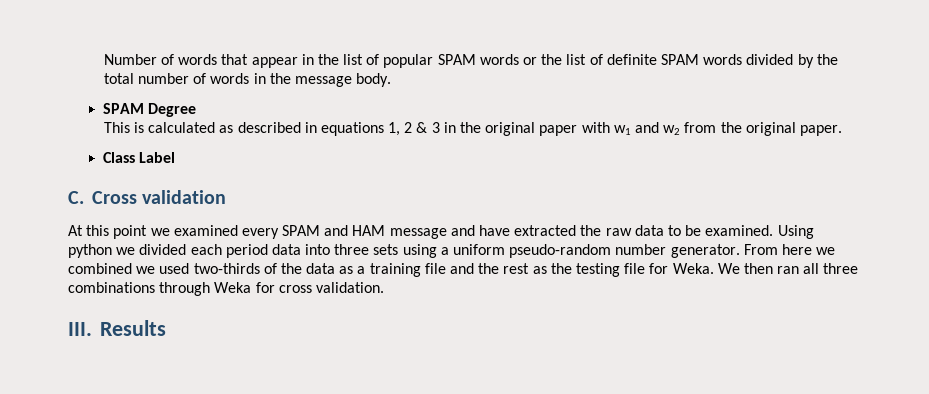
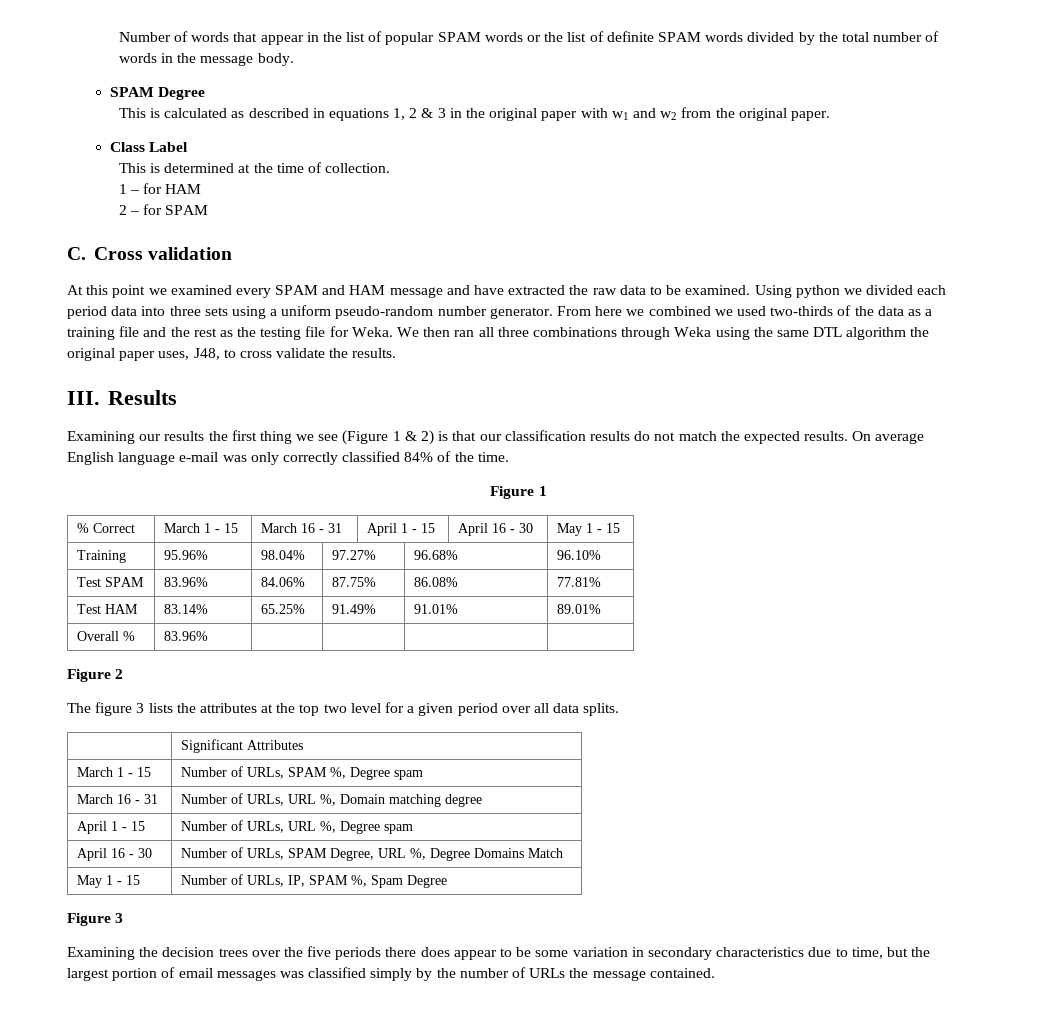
+ This is determined at the time of collection.
+ 1 – for HAM
+ 2 – for SPAM
- We then ran all three combinations through Weka for cross validation.
+ We then ran all three combinations through Weka using the same DTL algorithm the original paper uses, J48, to cross validate the results.
  III. Results
+ Examining our results the first thing we see (Figure 1 & 2) is that our classification results do not match the expected results. On average English language e-mail was only correctly classified 84% of the time.
+ Figure 1
+ % Correct | March 1 - 15 | March 16 - 31 | April 1 - 15 | April 16 - 30 | May 1 - 15
+ Training | 95.96% | 98.04% | 97.27% | 96.68% | 96.10%
+ Test SPAM | 83.96% | 84.06% | 87.75% | 86.08% | 77.81%
+ Test HAM | 83.14% | 65.25% | 91.49% | 91.01% | 89.01%
+ Overall % | 83.96% | | | |
+ Figure 2
+ The figure 3 lists the attributes at the top two level for a given period over all data splits.
+ | Significant Attributes
+ March 1 - 15 | Number of URLs, SPAM %, Degree spam
+ March 16 - 31 | Number of URLs, URL %, Domain matching degree
+ April 1 - 15 | Number of URLs, URL %, Degree spam
+ April 16 - 30 | Number of URLs, SPAM Degree, URL %, Degree Domains Match
+ May 1 - 15 | Number of URLs, IP, SPAM %, Spam Degree
+ Figure 3
+ Examining the decision trees over the five periods there does appear to be some variation in secondary characteristics due to time, but the largest portion of email messages was classified simply by the number of URLs the message contained.

